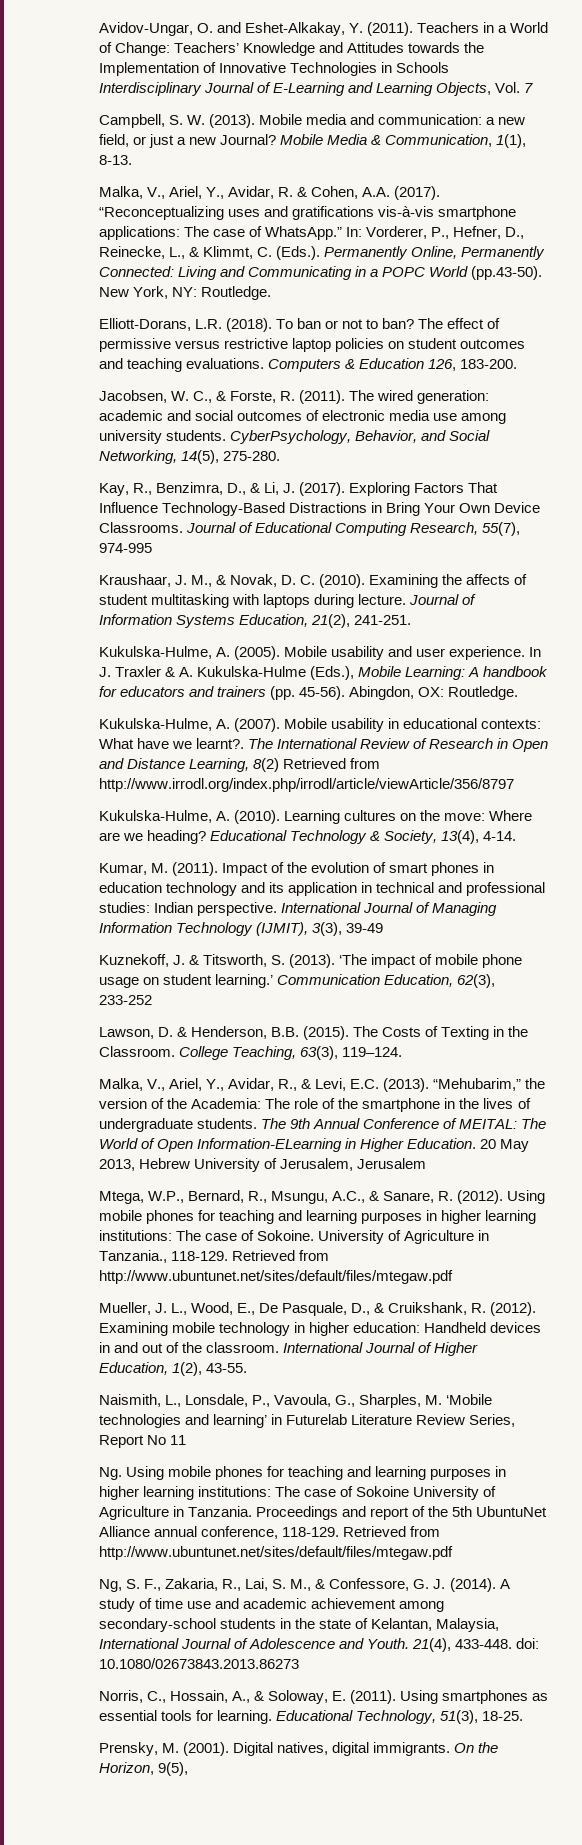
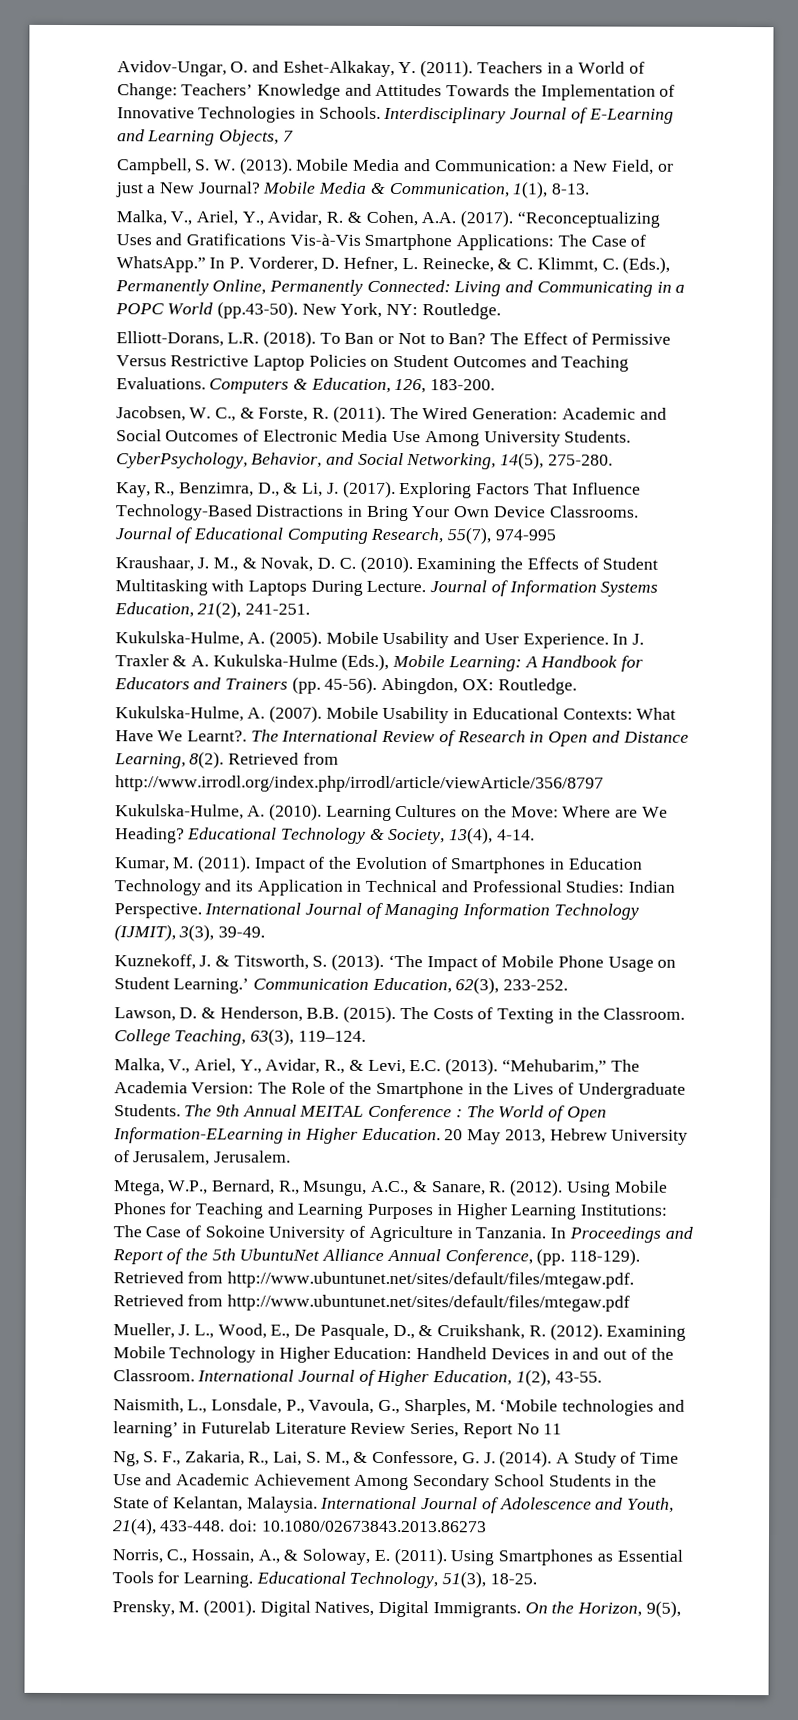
- Teachers in a World of Change: Teachers’ Knowledge and Attitudes towards the Implementation of Innovative Technologies in Schools Interdisciplinary Journal of E-Learning and Learning Objects, Vol. 7
+ Teachers in a World of Change: Teachers’ Knowledge and Attitudes Towards the Implementation of Innovative Technologies in Schools. Interdisciplinary Journal of E-Learning and Learning Objects, 7
- Mobile media and communication: a new field, or just a new Journal?
+ Mobile Media and Communication: a New Field, or just a New Journal?
- “Reconceptualizing uses and gratifications vis-à-vis smartphone applications: The case of WhatsApp.” In: Vorderer, P., Hefner, D., Reinecke, L., & Klimmt, C. (Eds.). Permanently Online, Permanently Connected: Living and Communicating in a POPC World (pp.43-50). New York, NY: Routledge.
+ “Reconceptualizing Uses and Gratifications Vis-à-Vis Smartphone Applications: The Case of WhatsApp.” In P. Vorderer, D. Hefner, L. Reinecke, & C. Klimmt, C. (Eds.), Permanently Online, Permanently Connected: Living and Communicating in a POPC World (pp.43-50). New York, NY: Routledge.
- To ban or not to ban? The effect of permissive versus restrictive laptop policies on student outcomes and teaching evaluations.
+ To Ban or Not to Ban? The Effect of Permissive Versus Restrictive Laptop Policies on Student Outcomes and Teaching Evaluations.
- Computers & Education 126, 183-200.
+ Computers & Education, 126, 183-200.
- The wired generation: academic and social outcomes of electronic media use among university students.
+ The Wired Generation: Academic and Social Outcomes of Electronic Media Use Among University Students.
- Examining the affects of student multitasking with laptops during lecture.
+ Examining the Effects of Student Multitasking with Laptops During Lecture.
- Mobile usability and user experience.
+ Mobile Usability and User Experience.
- In J. Traxler & A. Kukulska-Hulme (Eds.), Mobile Learning: A handbook for educators and trainers (pp. 45-56).
+ In J. Traxler & A. Kukulska-Hulme (Eds.), Mobile Learning: A Handbook for Educators and Trainers (pp. 45-56).
- Mobile usability in educational contexts: What have we learnt?.
+ Mobile Usability in Educational Contexts: What Have We Learnt?.
- The International Review of Research in Open and Distance Learning, 8(2) Retrieved from http://www.irrodl.org/index.php/irrodl/article/viewArticle/356/8797
+ The International Review of Research in Open and Distance Learning, 8(2). Retrieved from http://www.irrodl.org/index.php/irrodl/article/viewArticle/356/8797
- Learning cultures on the move: Where are we heading?
+ Learning Cultures on the Move: Where are We Heading?
- Impact of the evolution of smart phones in education technology and its application in technical and professional studies: Indian perspective.
+ Impact of the Evolution of Smartphones in Education Technology and its Application in Technical and Professional Studies: Indian Perspective.
- International Journal of Managing Information Technology (IJMIT), 3(3), 39-49
+ International Journal of Managing Information Technology (IJMIT), 3(3), 39-49.
- ‘The impact of mobile phone usage on student learning.’
+ ‘The Impact of Mobile Phone Usage on Student Learning.’
- Communication Education, 62(3), 233-252
+ Communication Education, 62(3), 233-252.
- “Mehubarim,” the version of the Academia: The role of the smartphone in the lives of undergraduate students. The 9th Annual Conference of MEITAL: The World of Open Information-ELearning in Higher Education.
+ “Mehubarim,” The Academia Version: The Role of the Smartphone in the Lives of Undergraduate Students. The 9th Annual MEITAL Conference : The World of Open Information-ELearning in Higher Education.
- 20 May 2013, Hebrew University of Jerusalem, Jerusalem
+ 20 May 2013, Hebrew University of Jerusalem, Jerusalem.
- Using mobile phones for teaching and learning purposes in higher learning institutions: The case of Sokoine. University of Agriculture in Tanzania., 118-129. Retrieved from http://www.ubuntunet.net/sites/default/files/mtegaw.pdf
+ Using Mobile Phones for Teaching and Learning Purposes in Higher Learning Institutions: The Case of Sokoine University of Agriculture in Tanzania. In Proceedings and Report of the 5th UbuntuNet Alliance Annual Conference, (pp. 118-129). Retrieved from http://www.ubuntunet.net/sites/default/files/mtegaw.pdf. Retrieved from http://www.ubuntunet.net/sites/default/files/mtegaw.pdf
- Examining mobile technology in higher education: Handheld devices in and out of the classroom.
+ Examining Mobile Technology in Higher Education: Handheld Devices in and out of the Classroom.
- Ng. Using mobile phones for teaching and learning purposes in higher learning institutions: The case of Sokoine University of Agriculture in Tanzania. Proceedings and report of the 5th UbuntuNet Alliance annual conference, 118-129. Retrieved from http://www.ubuntunet.net/sites/default/files/mtegaw.pdf
- A study of time use and academic achievement among secondary-school students in the state of Kelantan, Malaysia, International Journal of Adolescence and Youth. 21(4), 433-448. doi: 10.1080/02673843.2013.86273
+ A Study of Time Use and Academic Achievement Among Secondary School Students in the State of Kelantan, Malaysia. International Journal of Adolescence and Youth, 21(4), 433-448. doi: 10.1080/02673843.2013.86273
- Using smartphones as essential tools for learning.
+ Using Smartphones as Essential Tools for Learning.
- Digital natives, digital immigrants.
+ Digital Natives, Digital Immigrants.

